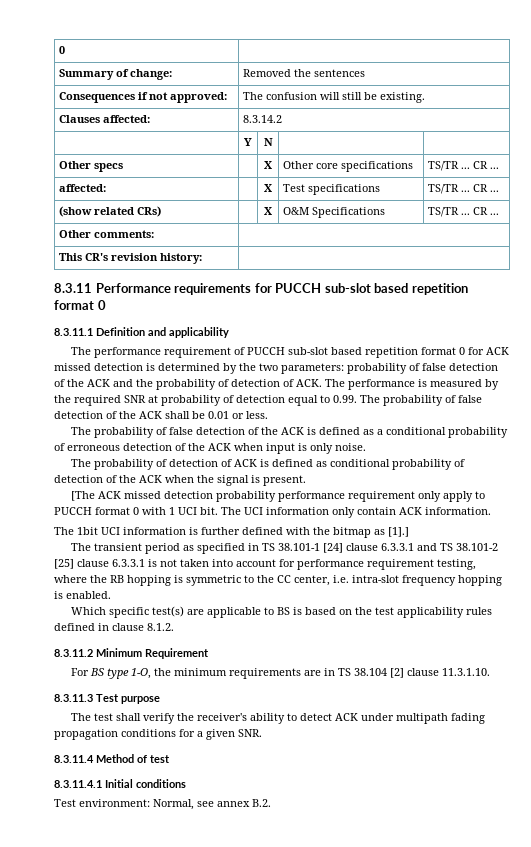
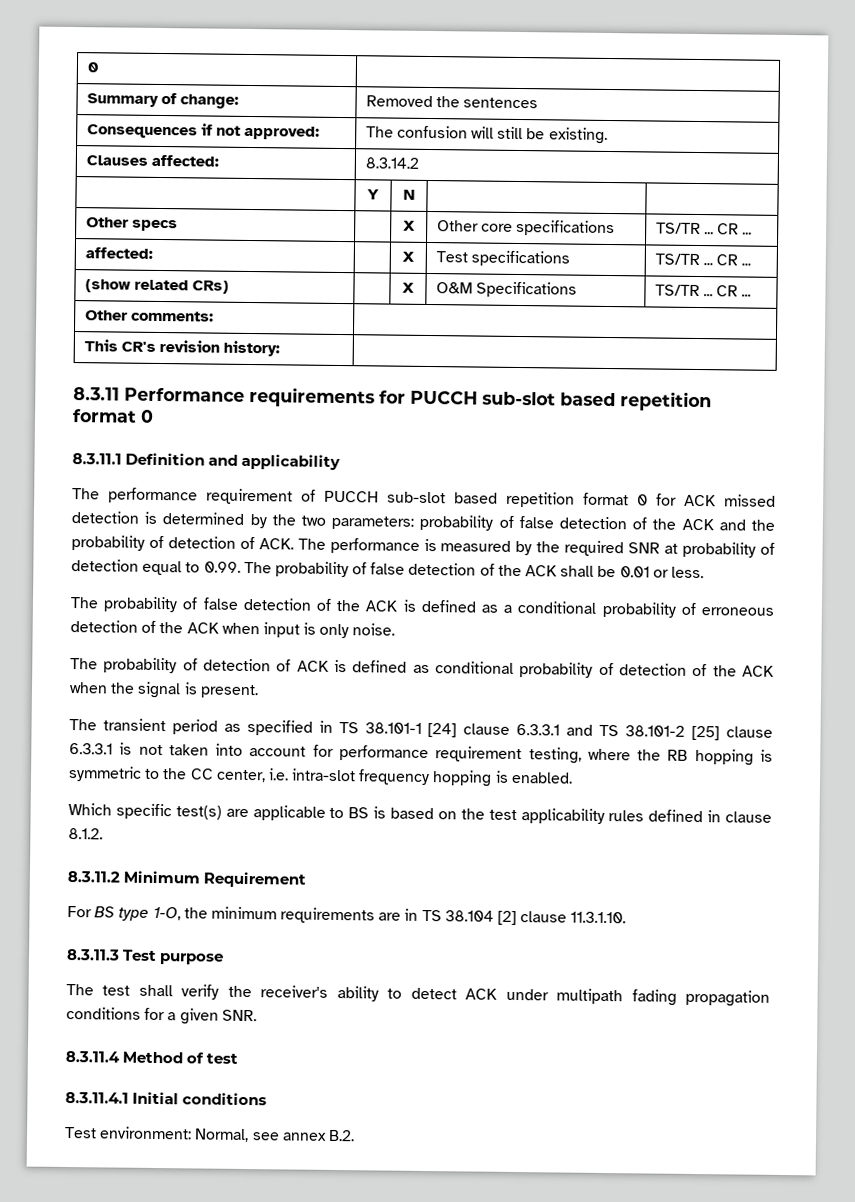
- [The ACK missed detection probability performance requirement only apply to PUCCH format 0 with 1 UCI bit. The UCI information only contain ACK information.
- The 1bit UCI information is further defined with the bitmap as [1].]

